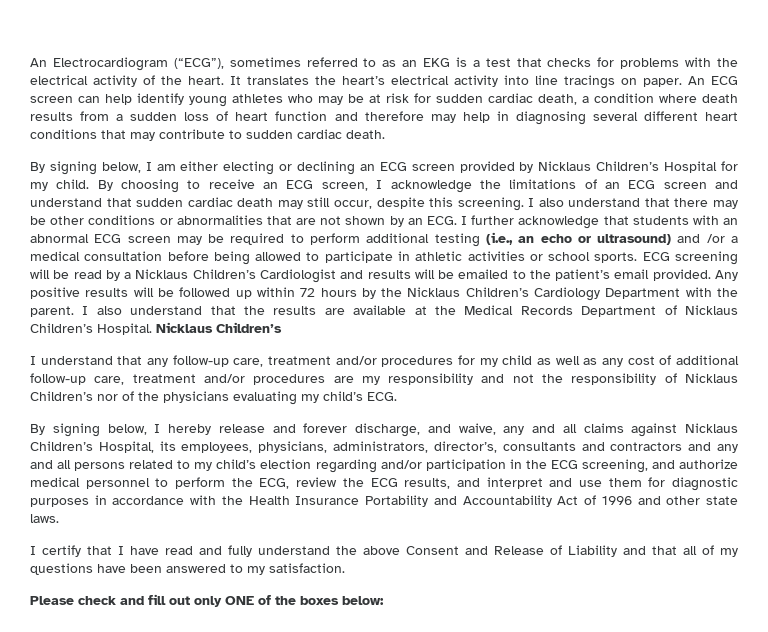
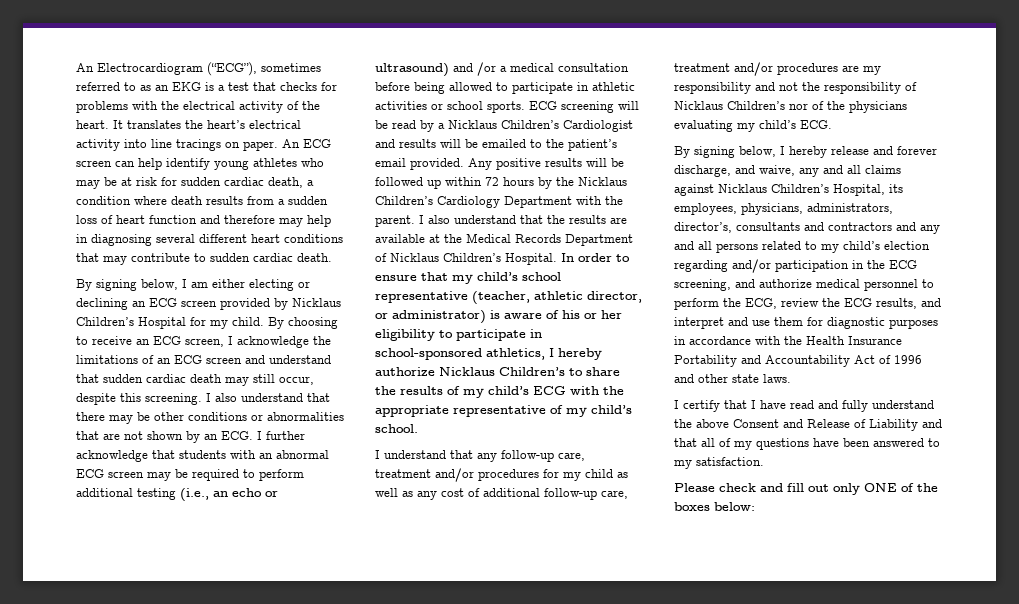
- I also understand that the results are available at the Medical Records Department of Nicklaus Children’s Hospital. Nicklaus Children’s
+ I also understand that the results are available at the Medical Records Department of Nicklaus Children’s Hospital. In order to ensure that my child’s school representative (teacher, athletic director, or administrator) is aware of his or her eligibility to participate in school-sponsored athletics, I hereby authorize Nicklaus Children’s to share the results of my child’s ECG with the appropriate representative of my child’s school.

